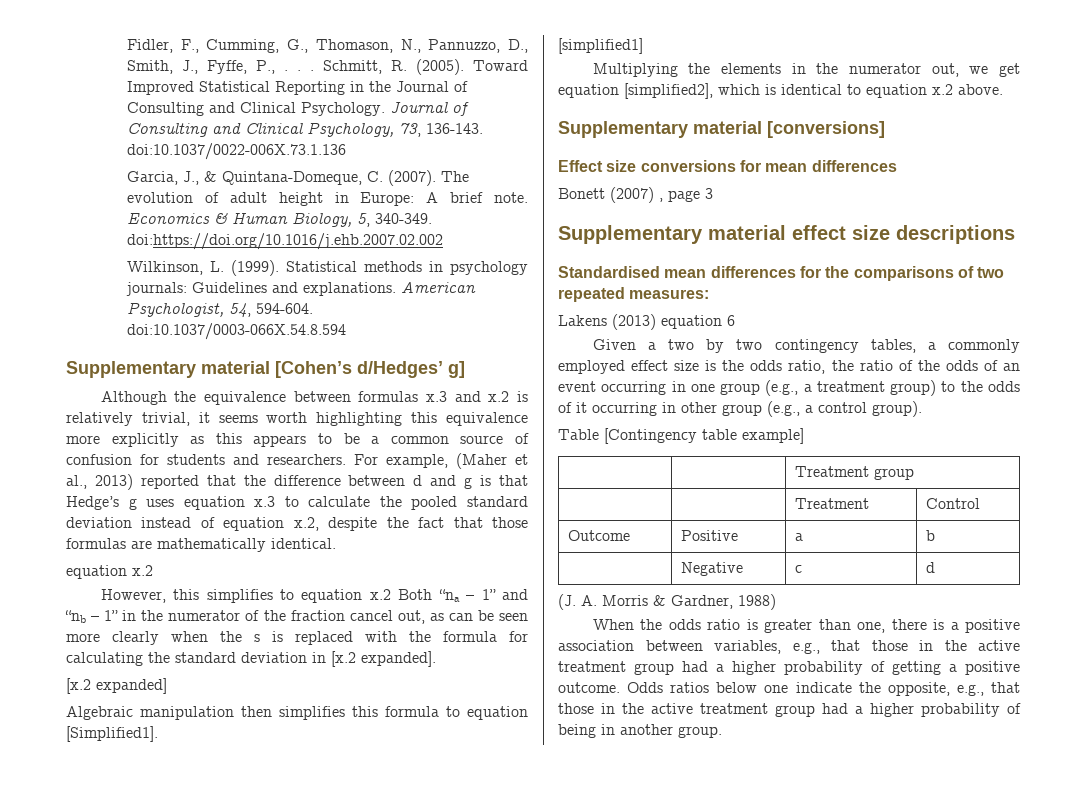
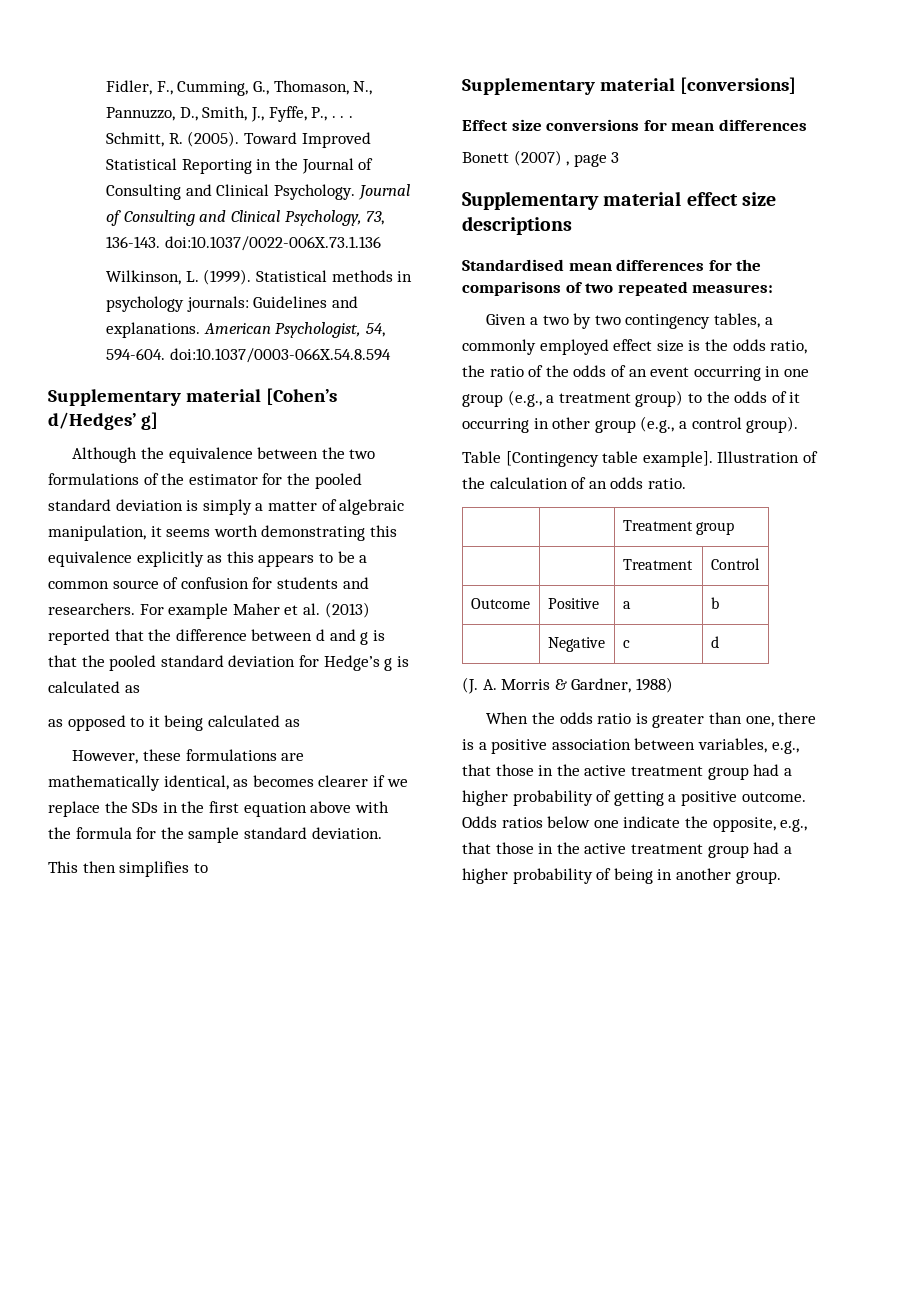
- Garcia, J., & Quintana-Domeque, C. (2007). The evolution of adult height in Europe: A brief note. Economics & Human Biology, 5, 340-349. doi:https://doi.org/10.1016/j.ehb.2007.02.002
- Although the equivalence between formulas x.3 and x.2 is relatively trivial, it seems worth highlighting this equivalence more explicitly as this appears to be a common source of confusion for students and researchers.
+ Although the equivalence between the two formulations of the estimator for the pooled standard deviation is simply a matter of algebraic manipulation, it seems worth demonstrating this equivalence explicitly as this appears to be a common source of confusion for students and researchers.
- For example, (Maher et al., 2013) reported that the difference between d and g is that Hedge’s g uses equation x.3 to calculate the pooled standard deviation instead of equation x.2, despite the fact that those formulas are mathematically identical.
- equation x.2
- However, this simplifies to equation x.2 Both “na – 1” and “nb – 1” in the numerator of the fraction cancel out, as can be seen more clearly when the s is replaced with the formula for calculating the standard deviation in [x.2 expanded].
- [x.2 expanded]
- Algebraic manipulation then simplifies this formula to equation [Simplified1].
- [simplified1]
- Multiplying the elements in the numerator out, we get equation [simplified2], which is identical to equation x.2 above.
+ For example Maher et al. (2013) reported that the difference between d and g is that the pooled standard deviation for Hedge’s g is calculated as
+ as opposed to it being calculated as
+ However, these formulations are mathematically identical, as becomes clearer if we replace the SDs in the first equation above with the formula for the sample standard deviation.
+ This then simplifies to
- Lakens (2013) equation 6
- Table [Contingency table example]
+ Table [Contingency table example]. Illustration of the calculation of an odds ratio.

